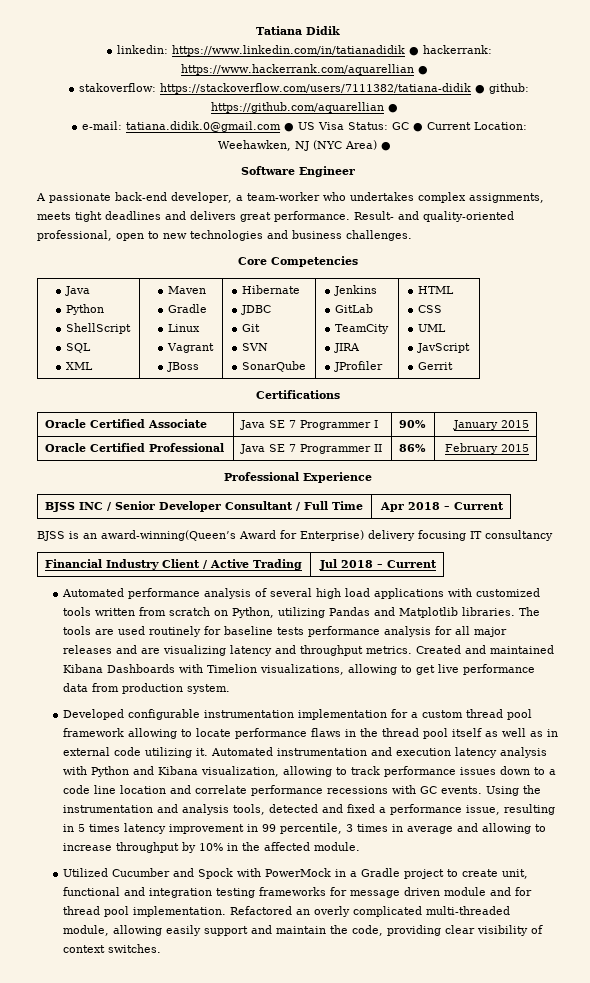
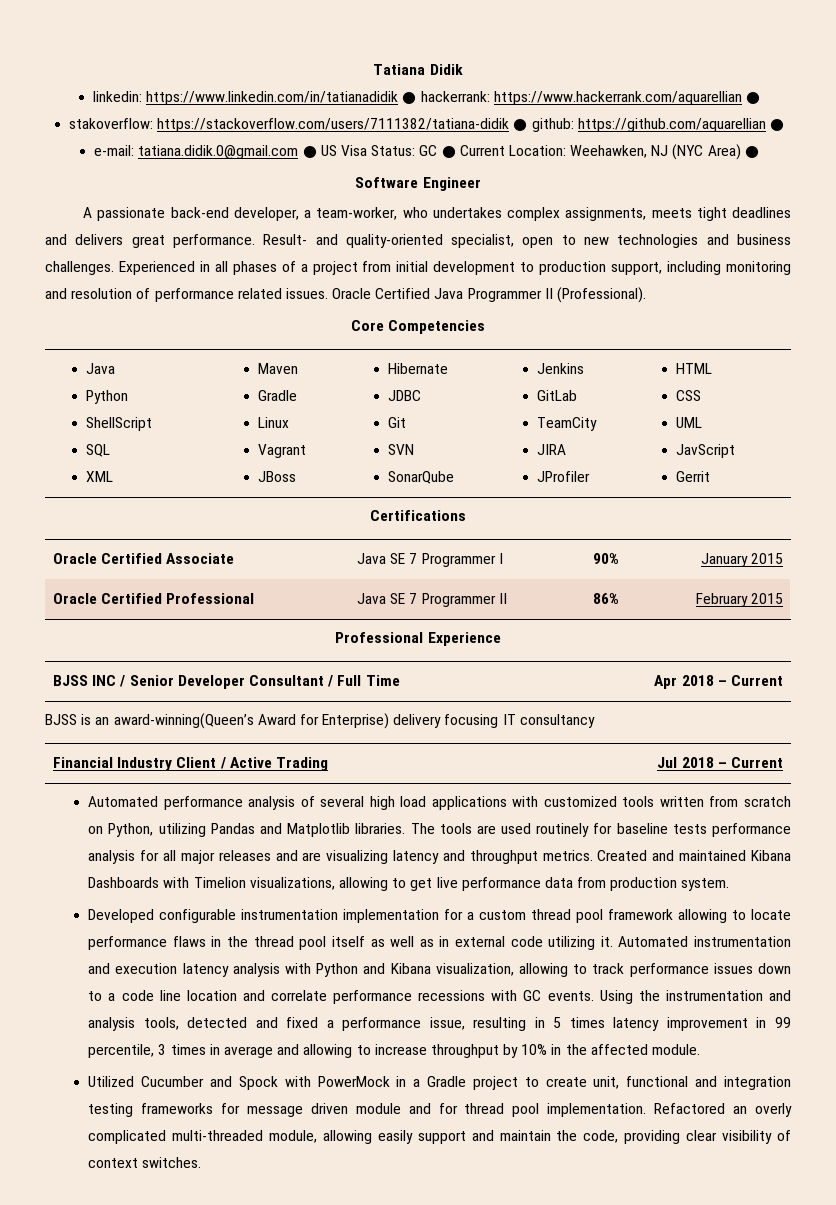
- A passionate back-end developer, a team-worker who undertakes complex assignments, meets tight deadlines and delivers great performance.
+ A passionate back-end developer, a team-worker, who undertakes complex assignments, meets tight deadlines and delivers great performance.
- Result- and quality-oriented professional, open to new technologies and business challenges.
+ Result- and quality-oriented specialist, open to new technologies and business challenges. Experienced in all phases of a project from initial development to production support, including monitoring and resolution of performance related issues. Oracle Certified Java Programmer II (Professional).

